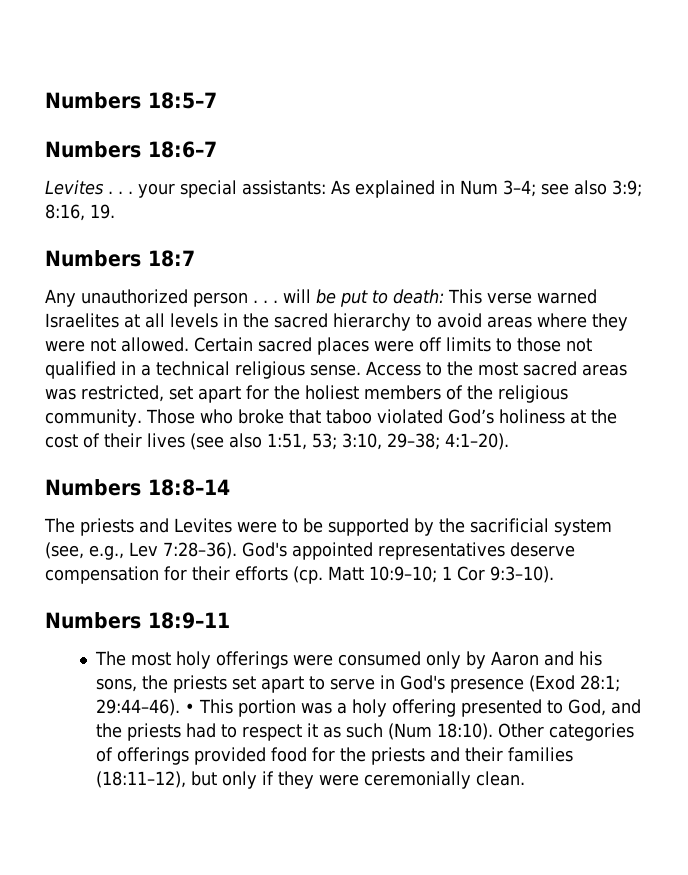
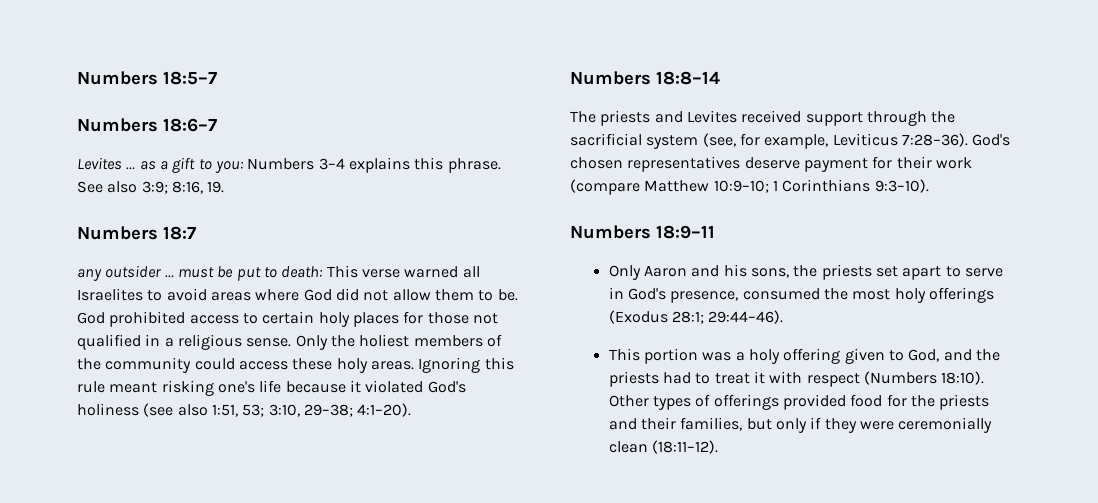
- Levites . . . your special assistants: As explained in Num 3–4; see also 3:9; 8:16, 19.
+ Levites … as a gift to you: Numbers 3–4 explains this phrase. See also 3:9; 8:16, 19.
- Any unauthorized person . . . will be put to death: This verse warned Israelites at all levels in the sacred hierarchy to avoid areas where they were not allowed. Certain sacred places were off limits to those not qualified in a technical religious sense.
+ any outsider … must be put to death: This verse warned all Israelites to avoid areas where God did not allow them to be. God prohibited access to certain holy places for those not qualified in a religious sense.
- Access to the most sacred areas was restricted, set apart for the holiest members of the religious community. Those who broke that taboo violated God’s holiness at the cost of their lives (see also 1:51, 53; 3:10, 29–38; 4:1–20).
+ Only the holiest members of the community could access these holy areas. Ignoring this rule meant risking one's life because it violated God's holiness (see also 1:51, 53; 3:10, 29–38; 4:1–20).
- The priests and Levites were to be supported by the sacrificial system (see, e.g., Lev 7:28–36).
+ The priests and Levites received support through the sacrificial system (see, for example, Leviticus 7:28–36).
- God's appointed representatives deserve compensation for their efforts (cp. Matt 10:9–10; 1 Cor 9:3–10).
+ God's chosen representatives deserve payment for their work (compare Matthew 10:9–10; 1 Corinthians 9:3–10).
- The most holy offerings were consumed only by Aaron and his sons, the priests set apart to serve in God's presence (Exod 28:1; 29:44–46). • This portion was a holy offering presented to God, and the priests had to respect it as such (Num 18:10).
+ Only Aaron and his sons, the priests set apart to serve in God's presence, consumed the most holy offerings (Exodus 28:1; 29:44–46).
+ This portion was a holy offering given to God, and the priests had to treat it with respect (Numbers 18:10).
- Other categories of offerings provided food for the priests and their families (18:11–12), but only if they were ceremonially clean.
+ Other types of offerings provided food for the priests and their families, but only if they were ceremonially clean (18:11–12).

